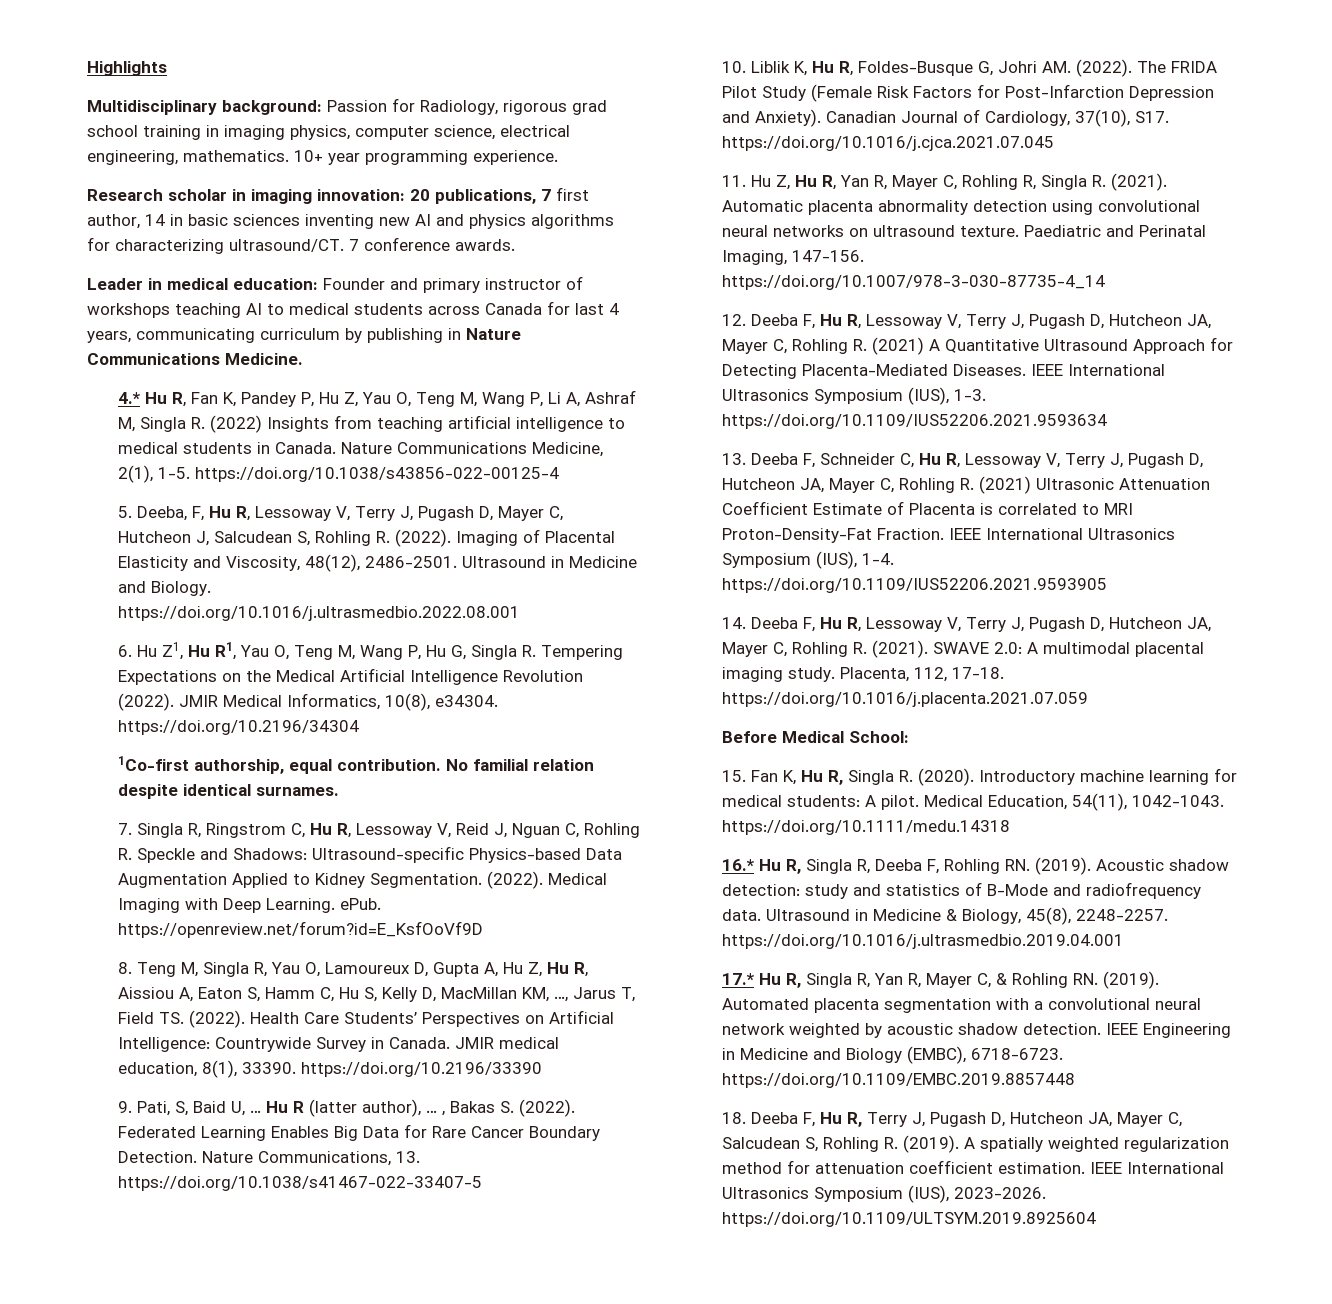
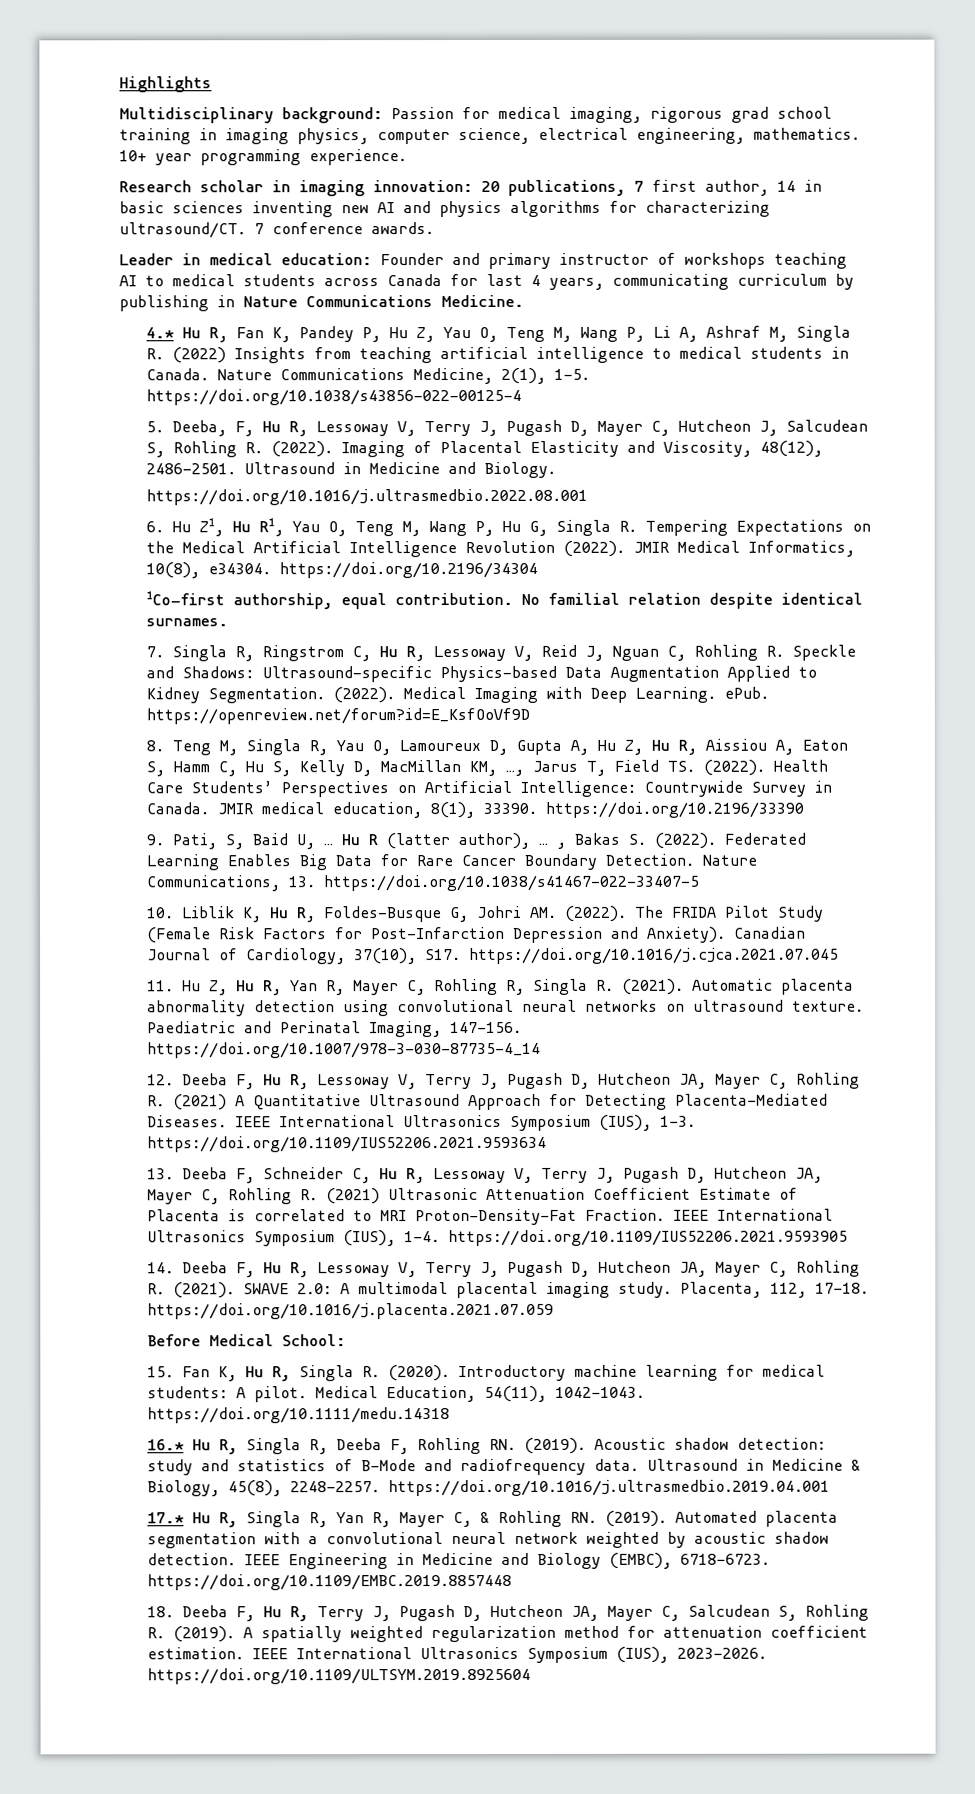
- Multidisciplinary background: Passion for Radiology, rigorous grad school training in imaging physics, computer science, electrical engineering, mathematics.
+ Multidisciplinary background: Passion for medical imaging, rigorous grad school training in imaging physics, computer science, electrical engineering, mathematics.

